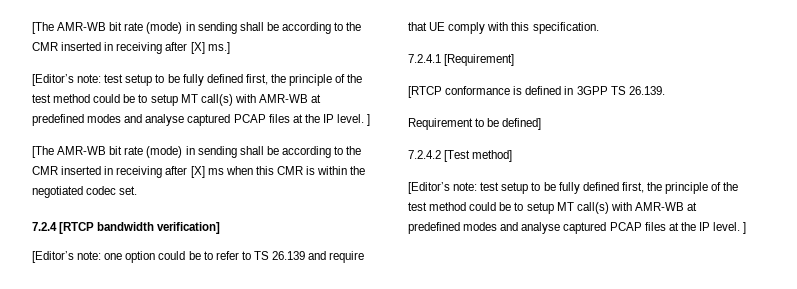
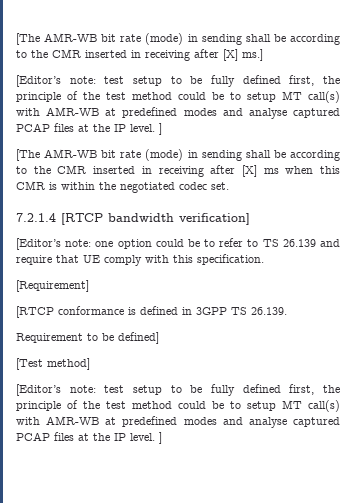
- 7.2.4 [RTCP bandwidth verification]
+ 7.2.1.4 [RTCP bandwidth verification]
- 7.2.4.1 [Requirement]
+ [Requirement]
- 7.2.4.2 [Test method]
+ [Test method]

